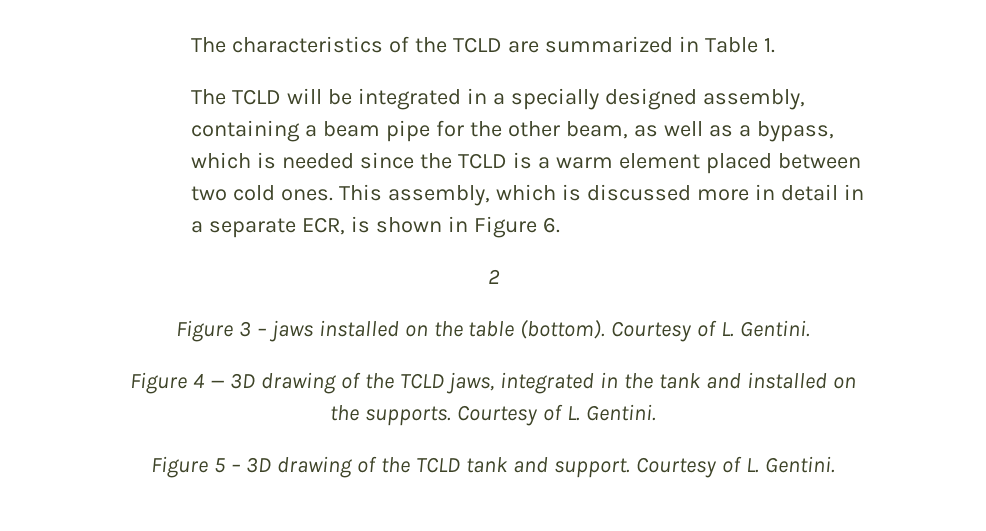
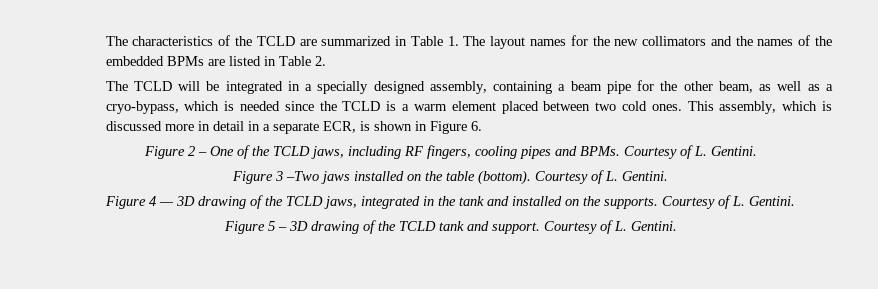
- The characteristics of the TCLD are summarized in Table 1.
+ The characteristics of the TCLD are summarized in Table 1. The layout names for the new collimators and the names of the embedded BPMs are listed in Table 2.
- The TCLD will be integrated in a specially designed assembly, containing a beam pipe for the other beam, as well as a bypass, which is needed since the TCLD is a warm element placed between two cold ones.
+ The TCLD will be integrated in a specially designed assembly, containing a beam pipe for the other beam, as well as a cryo-bypass, which is needed since the TCLD is a warm element placed between two cold ones.
- 2
+ Figure 2 – One of the TCLD jaws, including RF fingers, cooling pipes and BPMs. Courtesy of L. Gentini.
- Figure 3 – jaws installed on the table (bottom).
+ Figure 3 –Two jaws installed on the table (bottom).

